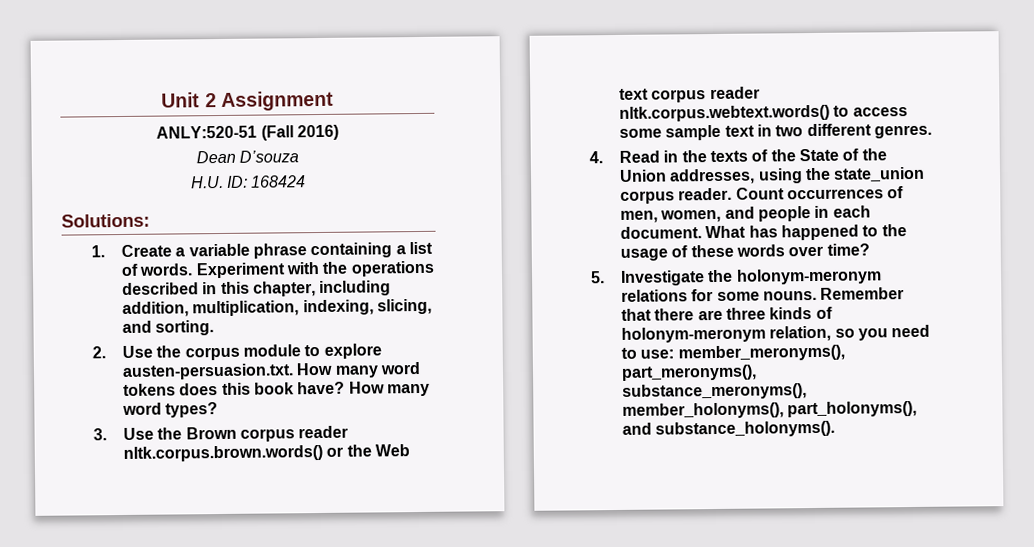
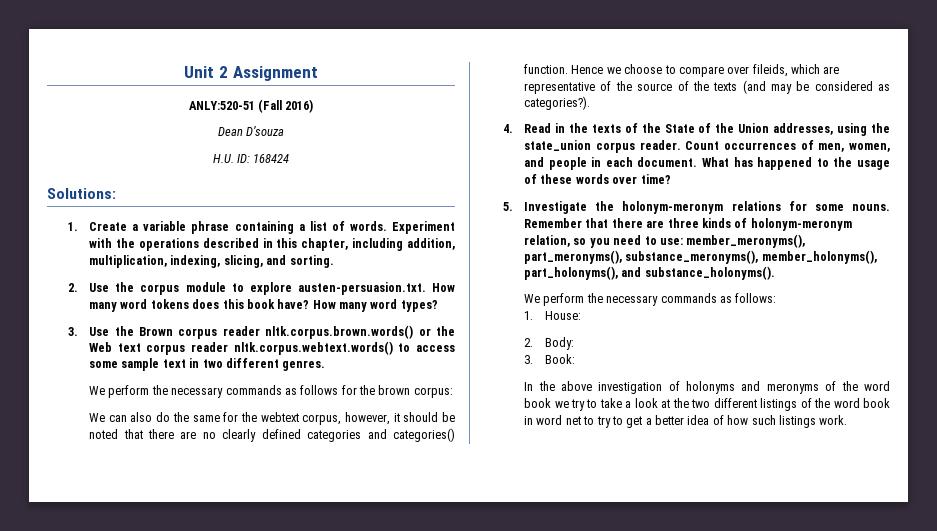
+ We perform the necessary commands as follows for the brown corpus:
+ We can also do the same for the webtext corpus, however, it should be noted that there are no clearly defined categories and categories() function. Hence we choose to compare over fileids, which are representative of the source of the texts (and may be considered as categories?).
+ We perform the necessary commands as follows:
+ 1. House:
+ 2. Body:
+ 3. Book:
+ In the above investigation of holonyms and meronyms of the word book we try to take a look at the two different listings of the word book in word net to try to get a better idea of how such listings work.

